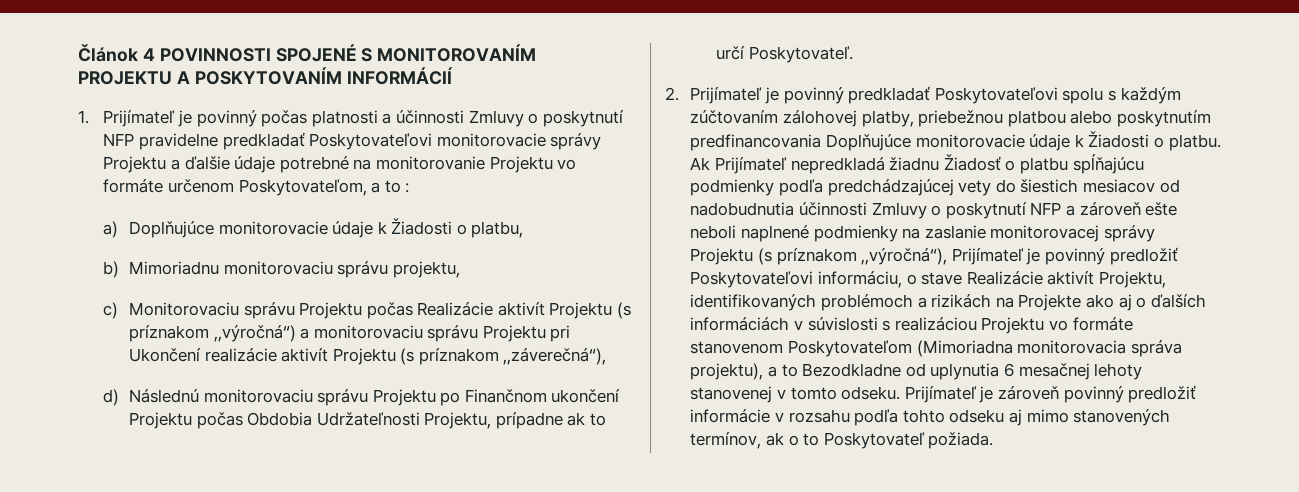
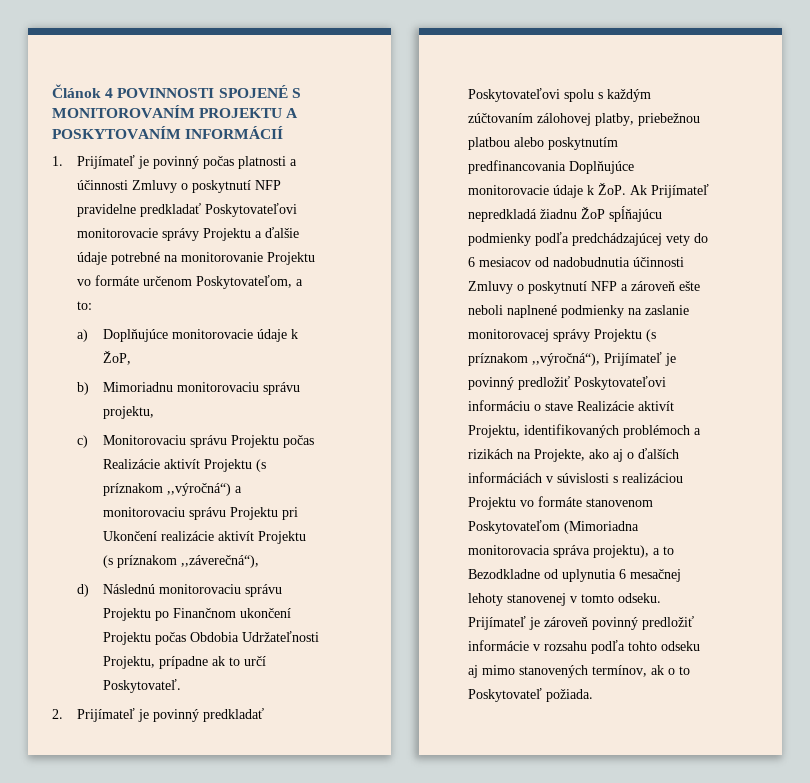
- 1. Prijímateľ je povinný počas platnosti a účinnosti Zmluvy o poskytnutí NFP pravidelne predkladať Poskytovateľovi monitorovacie správy Projektu a ďalšie údaje potrebné na monitorovanie Projektu vo formáte určenom Poskytovateľom, a to :
+ 1. Prijímateľ je povinný počas platnosti a účinnosti Zmluvy o poskytnutí NFP pravidelne predkladať Poskytovateľovi monitorovacie správy Projektu a ďalšie údaje potrebné na monitorovanie Projektu vo formáte určenom Poskytovateľom, a to:
- a) Doplňujúce monitorovacie údaje k Žiadosti o platbu,
+ a) Doplňujúce monitorovacie údaje k ŽoP,
- 2. Prijímateľ je povinný predkladať Poskytovateľovi spolu s každým zúčtovaním zálohovej platby, priebežnou platbou alebo poskytnutím predfinancovania Doplňujúce monitorovacie údaje k Žiadosti o platbu. Ak Prijímateľ nepredkladá žiadnu Žiadosť o platbu spĺňajúcu podmienky podľa predchádzajúcej vety do šiestich mesiacov od nadobudnutia účinnosti Zmluvy o poskytnutí NFP a zároveň ešte neboli naplnené podmienky na zaslanie monitorovacej správy Projektu (s príznakom ,,výročná“), Prijímateľ je povinný predložiť Poskytovateľovi informáciu, o stave Realizácie aktivít Projektu, identifikovaných problémoch a rizikách na Projekte ako aj o ďalších informáciách v súvislosti s realizáciou Projektu vo formáte stanovenom Poskytovateľom (Mimoriadna monitorovacia správa projektu), a to Bezodkladne od uplynutia 6 mesačnej lehoty stanovenej v tomto odseku.
+ 2. Prijímateľ je povinný predkladať Poskytovateľovi spolu s každým zúčtovaním zálohovej platby, priebežnou platbou alebo poskytnutím predfinancovania Doplňujúce monitorovacie údaje k ŽoP. Ak Prijímateľ nepredkladá žiadnu ŽoP spĺňajúcu podmienky podľa predchádzajúcej vety do 6 mesiacov od nadobudnutia účinnosti Zmluvy o poskytnutí NFP a zároveň ešte neboli naplnené podmienky na zaslanie monitorovacej správy Projektu (s príznakom ,,výročná“), Prijímateľ je povinný predložiť Poskytovateľovi informáciu o stave Realizácie aktivít Projektu, identifikovaných problémoch a rizikách na Projekte, ako aj o ďalších informáciách v súvislosti s realizáciou Projektu vo formáte stanovenom Poskytovateľom (Mimoriadna monitorovacia správa projektu), a to Bezodkladne od uplynutia 6 mesačnej lehoty stanovenej v tomto odseku.

